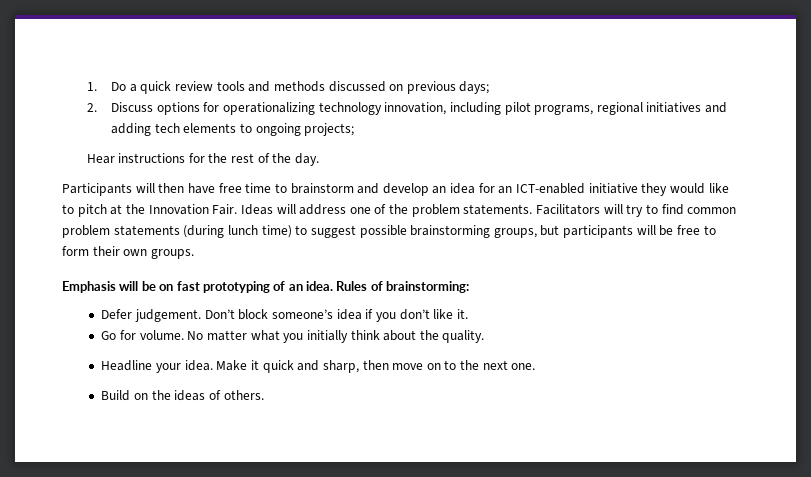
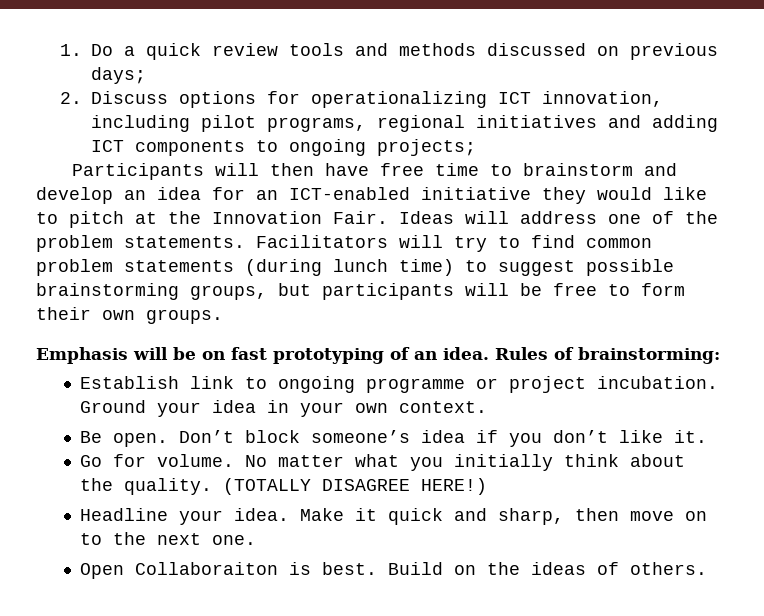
- 2. Discuss options for operationalizing technology innovation, including pilot programs, regional initiatives and adding tech elements to ongoing projects;
+ 2. Discuss options for operationalizing ICT innovation, including pilot programs, regional initiatives and adding ICT components to ongoing projects;
- Hear instructions for the rest of the day.
- Defer judgement.
+ Establish link to ongoing programme or project incubation. Ground your idea in your own context.
+ Be open.
+ (TOTALLY DISAGREE HERE!)
+ Open Collaboraiton is best.

